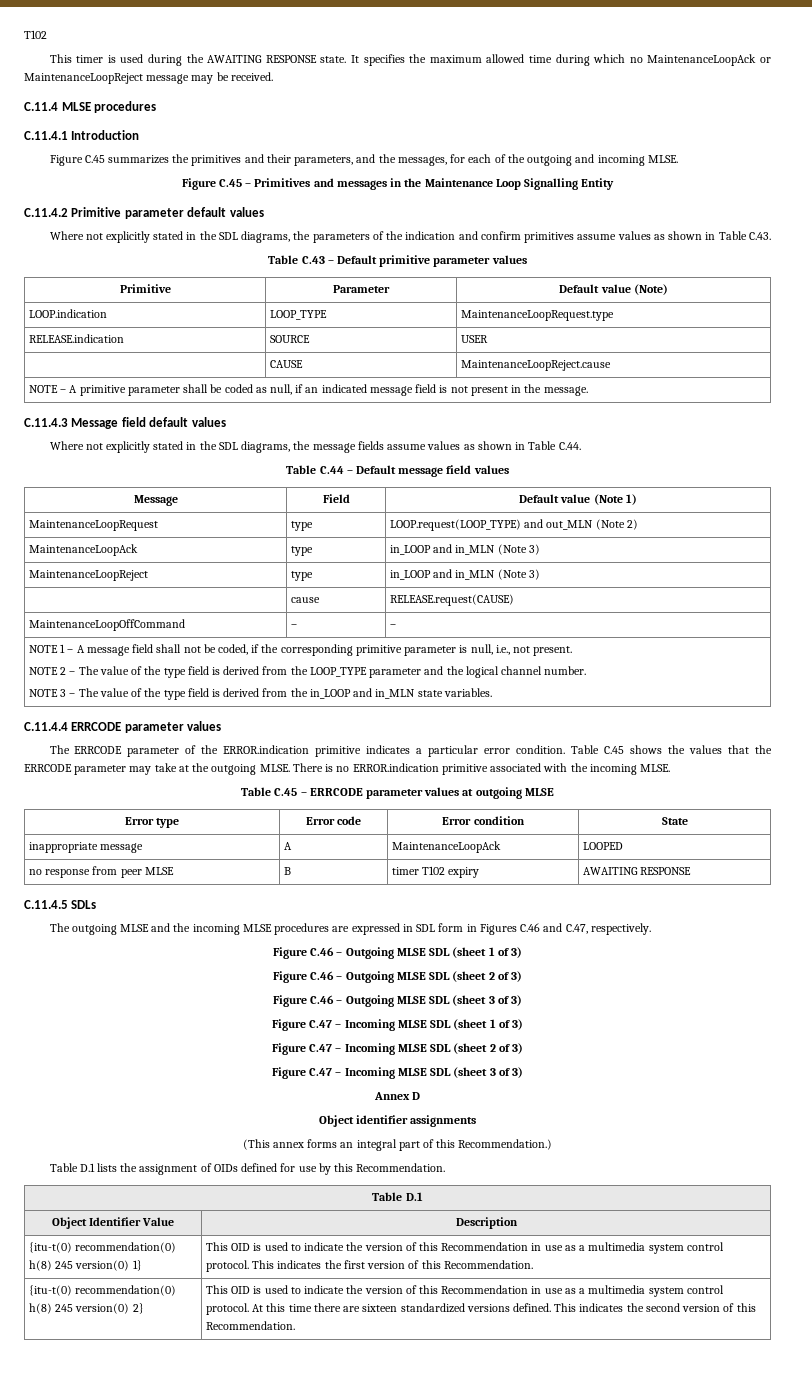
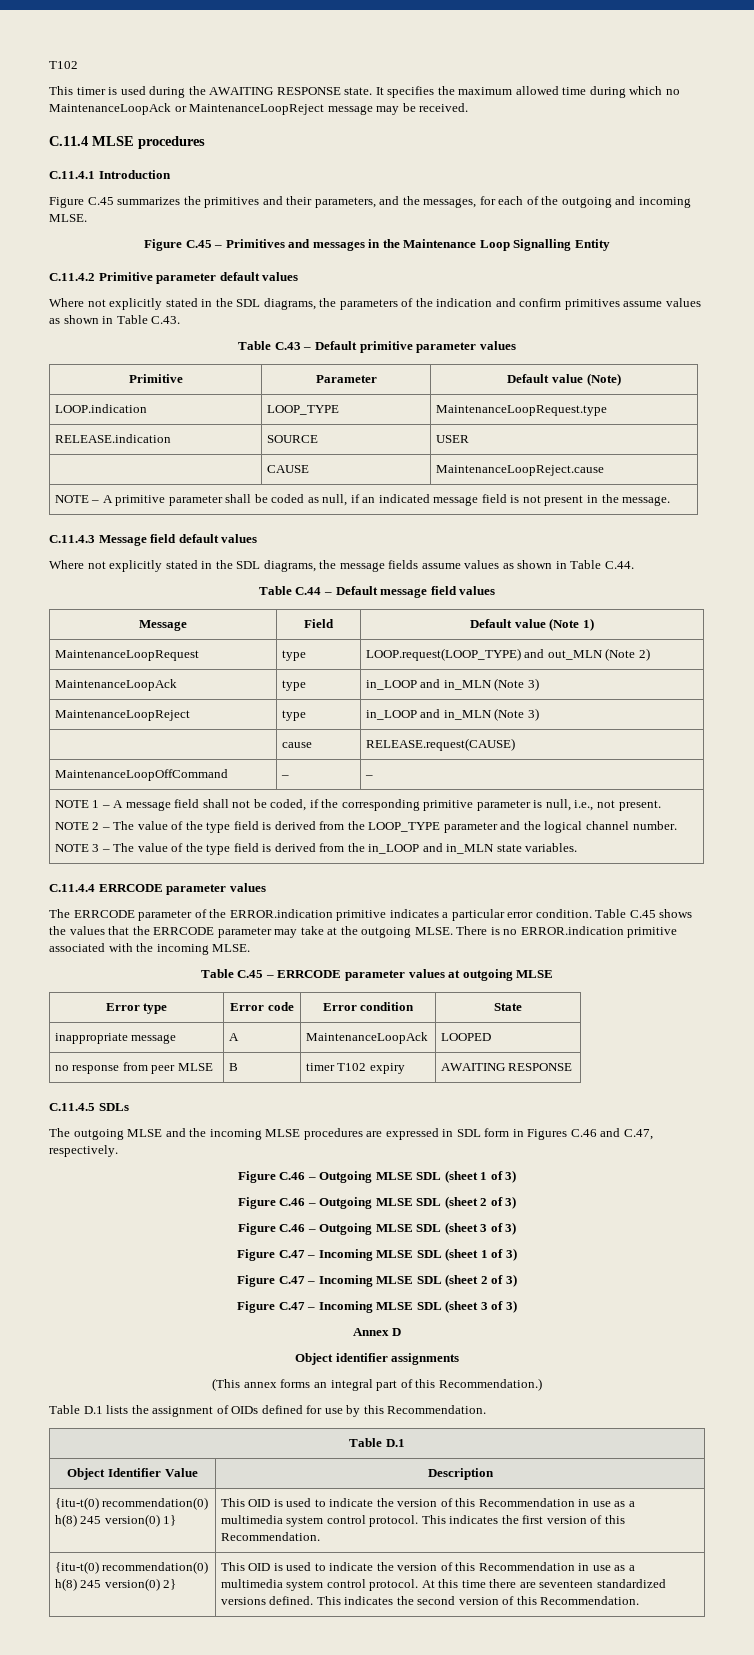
- At this time there are sixteen standardized versions defined.
+ At this time there are seventeen standardized versions defined.

